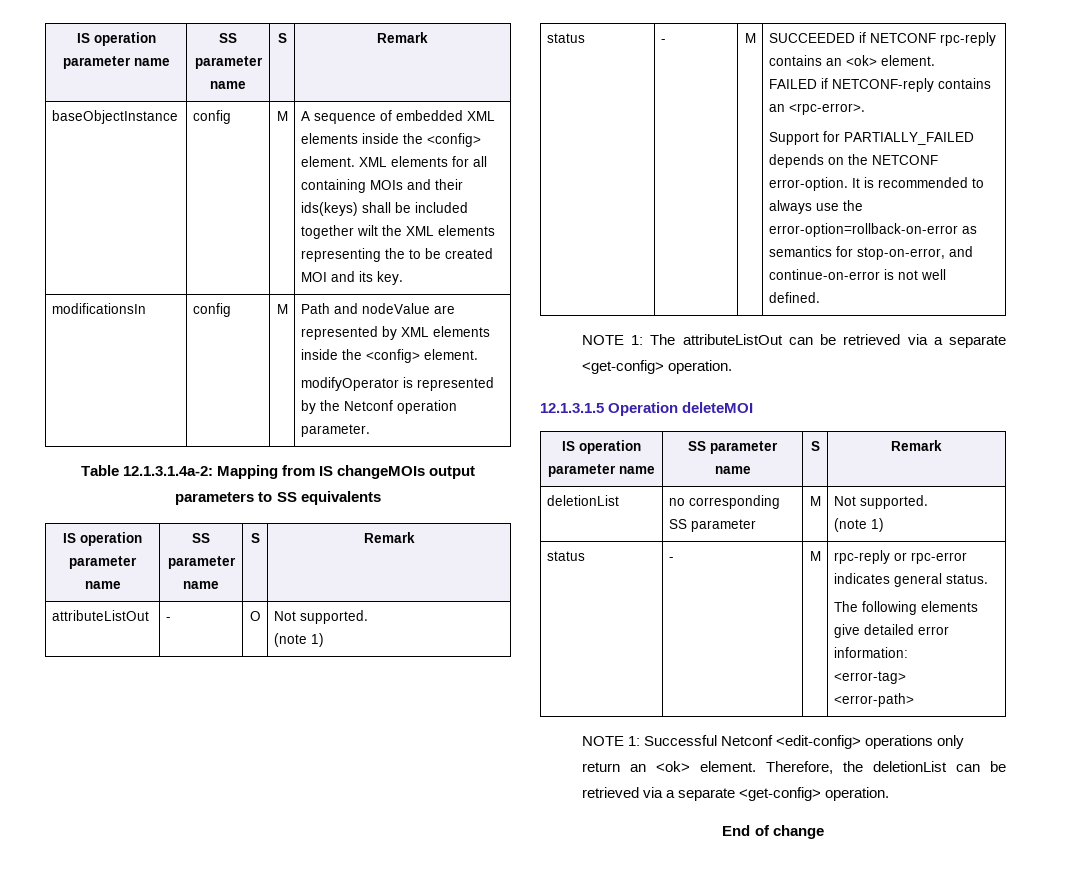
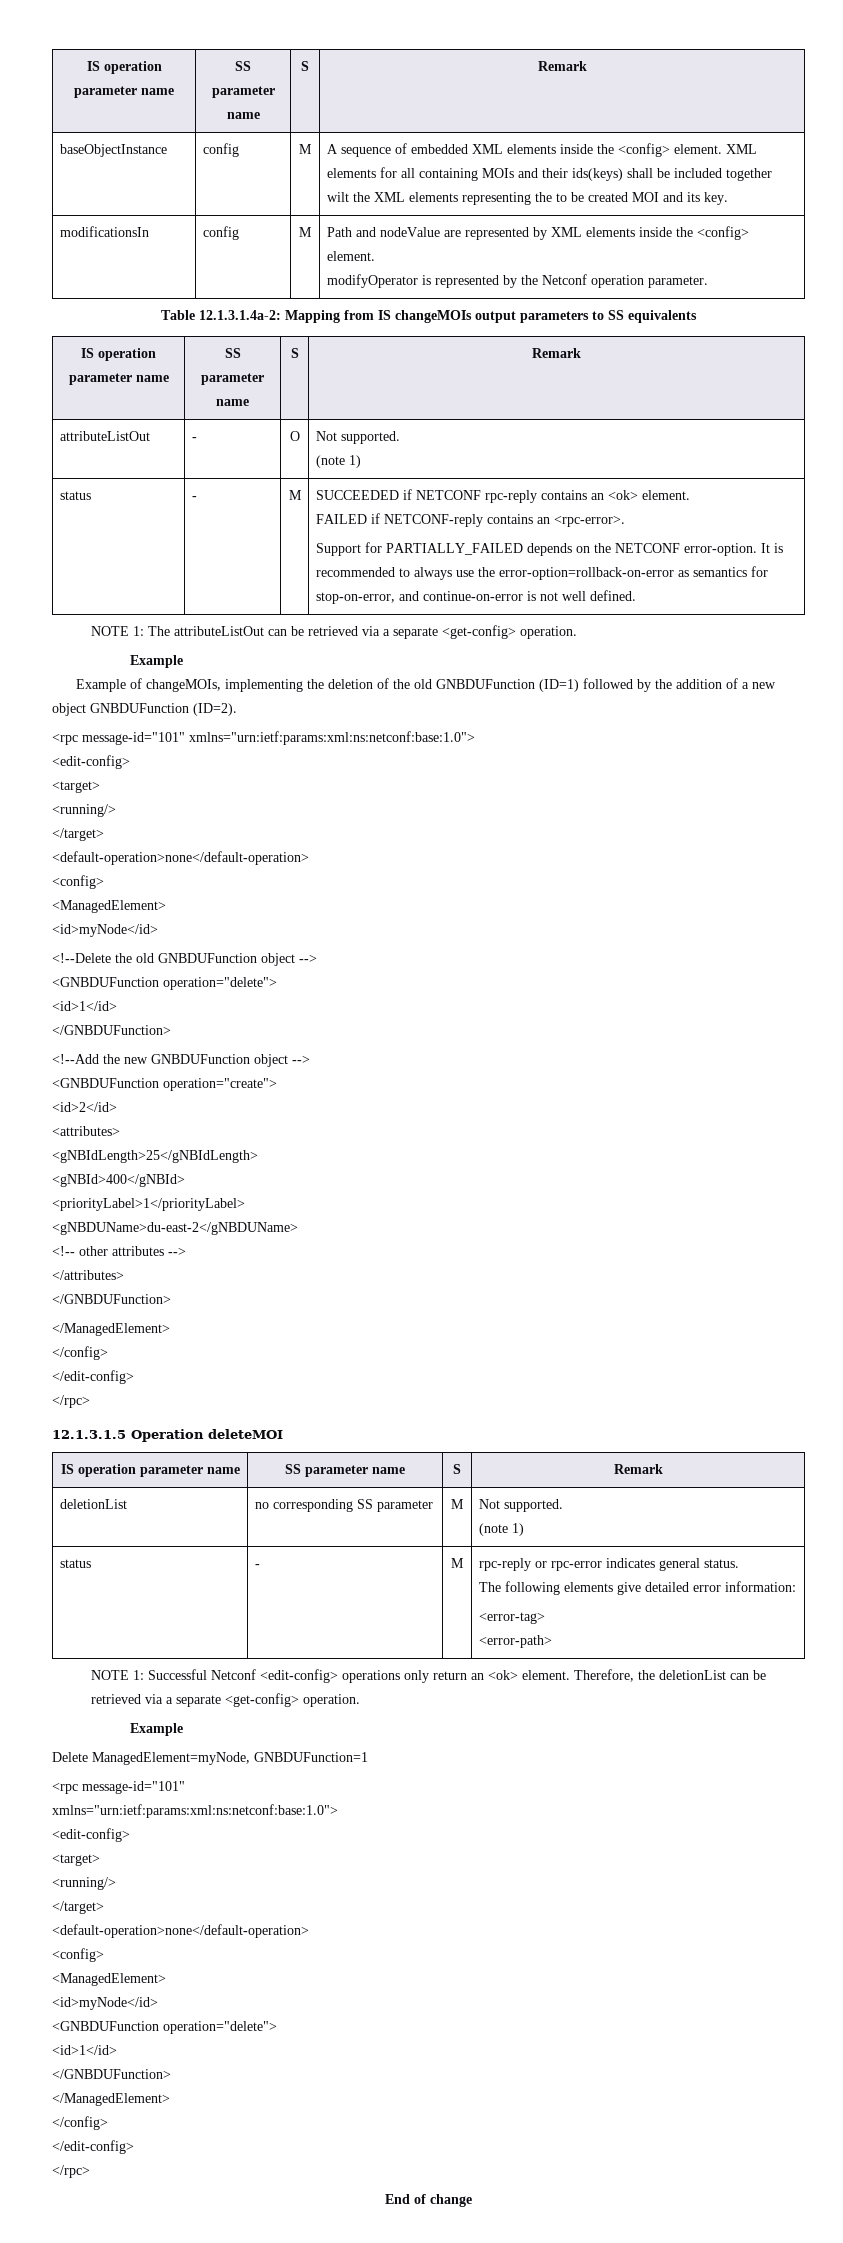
  NOTE 1: The attributeListOut can be retrieved via a separate <get-config> operation.
+ Example
+ Example of changeMOIs, implementing the deletion of the old GNBDUFunction (ID=1) followed by the addition of a new object GNBDUFunction (ID=2).
+ <rpc message-id="101" xmlns="urn:ietf:params:xml:ns:netconf:base:1.0">
+ <edit-config>
+ <target>
+ <running/>
+ </target>
+ <default-operation>none</default-operation>
+ <config>
+ <ManagedElement>
+ <id>myNode</id>
+ <!--Delete the old GNBDUFunction object -->
+ <GNBDUFunction operation="delete">
+ <id>1</id>
+ </GNBDUFunction>
+ <!--Add the new GNBDUFunction object -->
+ <GNBDUFunction operation="create">
+ <id>2</id>
+ <attributes>
+ <gNBIdLength>25</gNBIdLength>
+ <gNBId>400</gNBId>
+ <priorityLabel>1</priorityLabel>
+ <gNBDUName>du-east-2</gNBDUName>
+ <!-- other attributes -->
+ </attributes>
+ </GNBDUFunction>
+ </ManagedElement>
+ </config>
+ </edit-config>
+ </rpc>
  Therefore, the deletionList can be retrieved via a separate <get-config> operation.
+ Example
+ Delete ManagedElement=myNode, GNBDUFunction=1
+ <rpc message-id="101"
+ xmlns="urn:ietf:params:xml:ns:netconf:base:1.0">
+ <edit-config>
+ <target>
+ <running/>
+ </target>
+ <default-operation>none</default-operation>
+ <config>
+ <ManagedElement>
+ <id>myNode</id>
+ <GNBDUFunction operation="delete">
+ <id>1</id>
+ </GNBDUFunction>
+ </ManagedElement>
+ </config>
+ </edit-config>
+ </rpc>

